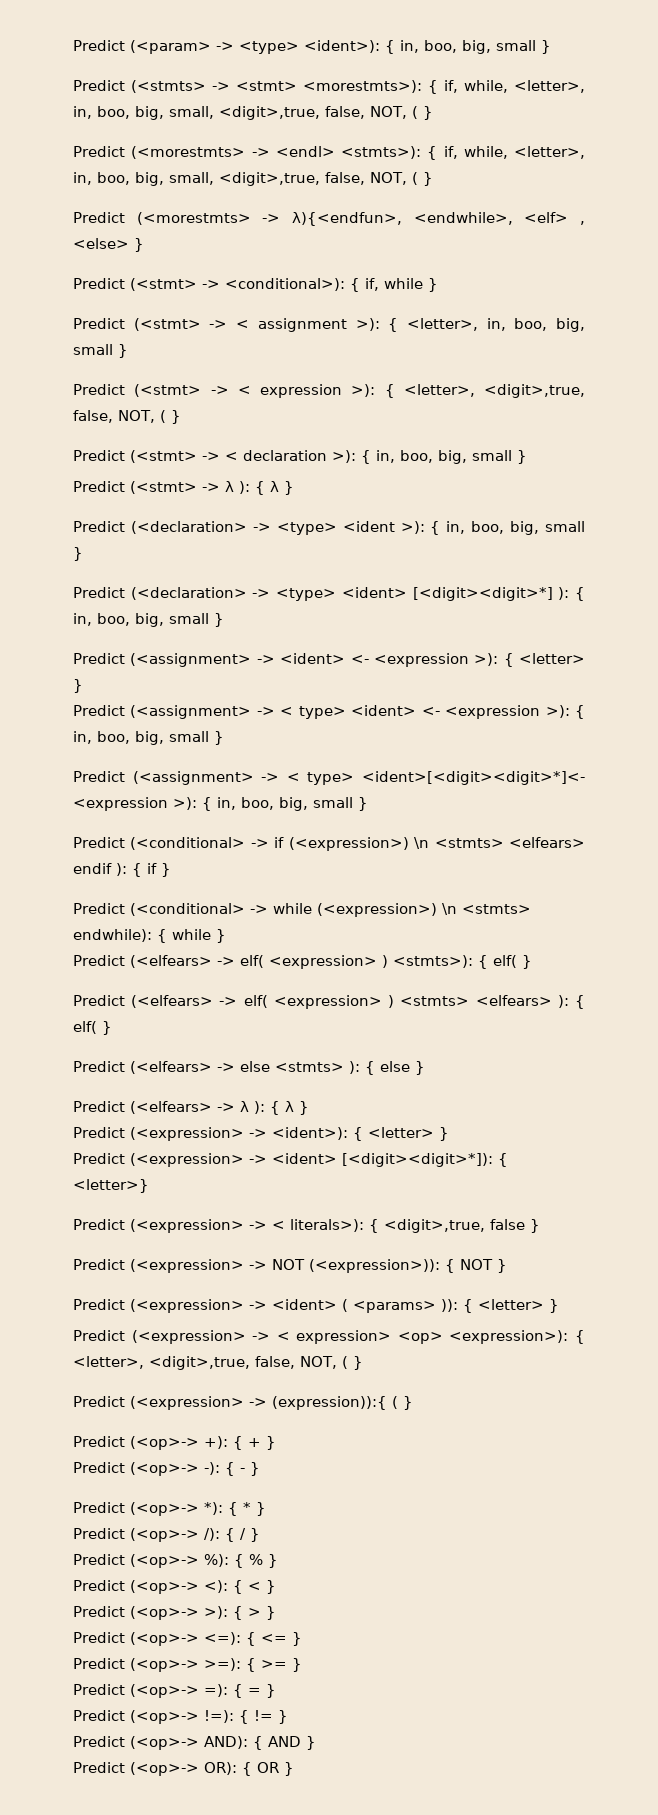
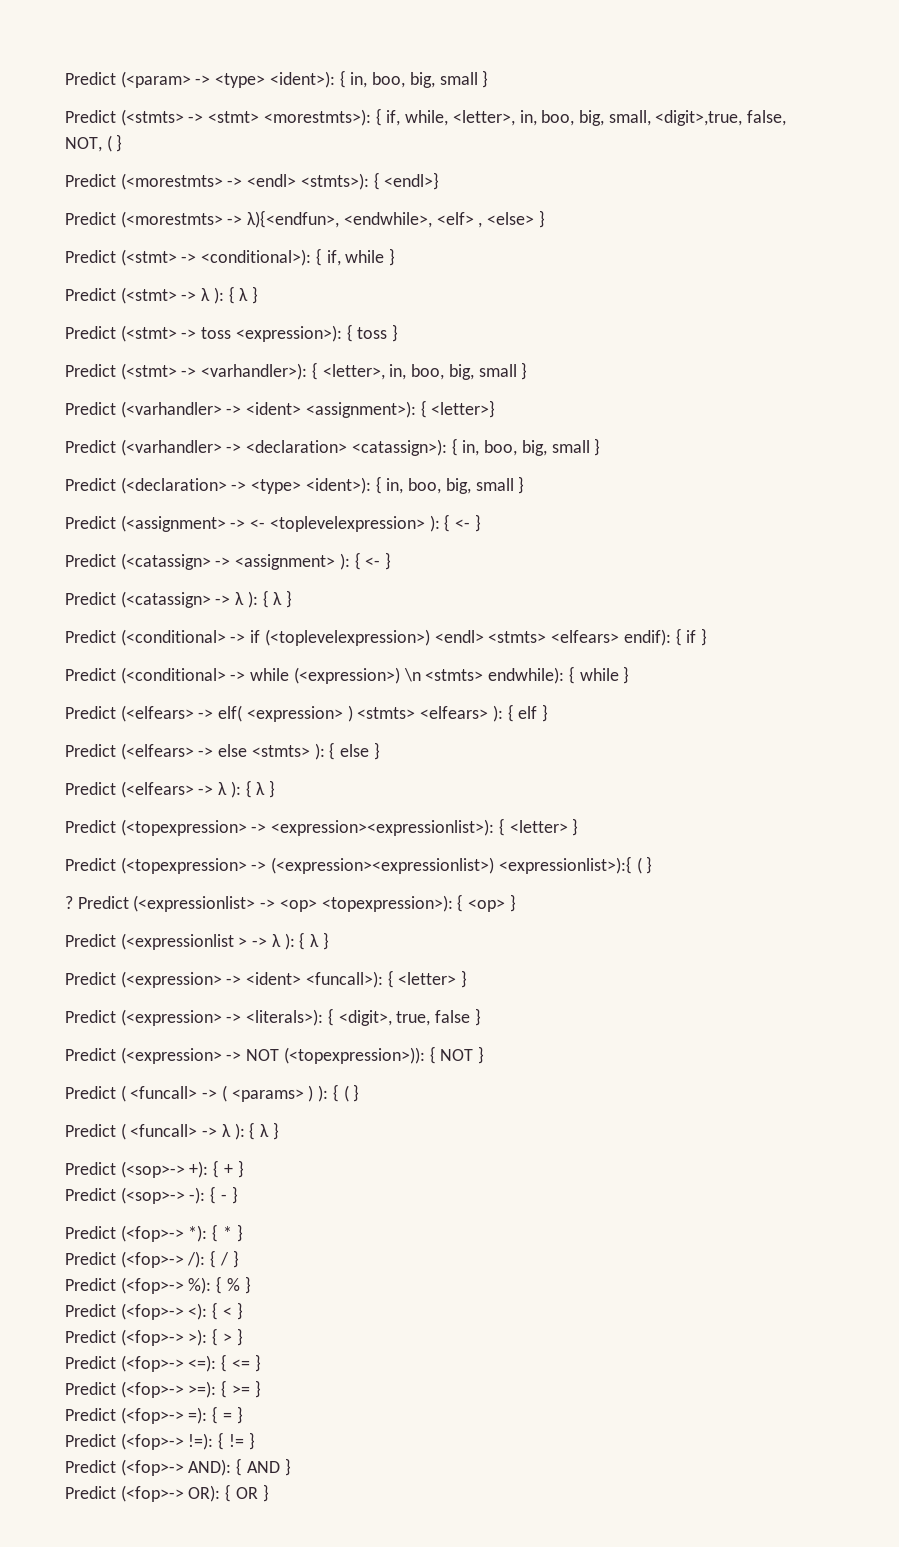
- Predict (<morestmts> -> <endl> <stmts>): { if, while, <letter>, in, boo, big, small, <digit>,true, false, NOT, ( }
+ Predict (<morestmts> -> <endl> <stmts>): { <endl>}
- Predict (<stmt> -> < assignment >): { <letter>, in, boo, big, small }
+ Predict (<stmt> -> λ ): { λ }
+ Predict (<stmt> -> toss <expression>): { toss }
+ Predict (<stmt> -> <varhandler>): { <letter>, in, boo, big, small }
- Predict (<stmt> -> < expression >): { <letter>, <digit>,true, false, NOT, ( }
- Predict (<stmt> -> < declaration >): { in, boo, big, small }
- Predict (<stmt> -> λ ): { λ }
- Predict (<declaration> -> <type> <ident >): { in, boo, big, small }
+ Predict (<varhandler> -> <ident> <assignment>): { <letter>}
+ Predict (<varhandler> -> <declaration> <catassign>): { in, boo, big, small }
- Predict (<declaration> -> <type> <ident> [<digit><digit>*] ): { in, boo, big, small }
- Predict (<assignment> -> <ident> <- <expression >): { <letter> }
- Predict (<assignment> -> < type> <ident> <- <expression >): { in, boo, big, small }
- Predict (<assignment> -> < type> <ident>[<digit><digit>*]<- <expression >): { in, boo, big, small }
+ Predict (<declaration> -> <type> <ident>): { in, boo, big, small }
+ Predict (<assignment> -> <- <toplevelexpression> ): { <- }
+ Predict (<catassign> -> <assignment> ): { <- }
+ Predict (<catassign> -> λ ): { λ }
- Predict (<conditional> -> if (<expression>) \n <stmts> <elfears> endif ): { if }
+ Predict (<conditional> -> if (<toplevelexpression>) <endl> <stmts> <elfears> endif): { if }
- Predict (<elfears> -> elf( <expression> ) <stmts>): { elf( }
- Predict (<elfears> -> elf( <expression> ) <stmts> <elfears> ): { elf( }
+ Predict (<elfears> -> elf( <expression> ) <stmts> <elfears> ): { elf }
- Predict (<expression> -> <ident>): { <letter> }
- Predict (<expression> -> <ident> [<digit><digit>*]): { <letter>}
- Predict (<expression> -> < literals>): { <digit>,true, false }
+ Predict (<topexpression> -> <expression><expressionlist>): { <letter> }
+ Predict (<topexpression> -> (<expression><expressionlist>) <expressionlist>):{ ( }
+ ? Predict (<expressionlist> -> <op> <topexpression>): { <op> }
+ Predict (<expressionlist > -> λ ): { λ }
+ Predict (<expression> -> <ident> <funcall>): { <letter> }
+ Predict (<expression> -> <literals>): { <digit>, true, false }
- Predict (<expression> -> NOT (<expression>)): { NOT }
+ Predict (<expression> -> NOT (<topexpression>)): { NOT }
- Predict (<expression> -> <ident> ( <params> )): { <letter> }
- Predict (<expression> -> < expression> <op> <expression>): { <letter>, <digit>,true, false, NOT, ( }
- Predict (<expression> -> (expression)):{ ( }
- Predict (<op>-> +): { + }
+ Predict ( <funcall> -> ( <params> ) ): { ( }
+ Predict ( <funcall> -> λ ): { λ }
+ Predict (<sop>-> +): { + }
- Predict (<op>-> -): { - }
+ Predict (<sop>-> -): { - }
- Predict (<op>-> *): { * }
+ Predict (<fop>-> *): { * }
- Predict (<op>-> /): { / }
+ Predict (<fop>-> /): { / }
- Predict (<op>-> %): { % }
+ Predict (<fop>-> %): { % }
- Predict (<op>-> <): { < }
+ Predict (<fop>-> <): { < }
- Predict (<op>-> >): { > }
+ Predict (<fop>-> >): { > }
- Predict (<op>-> <=): { <= }
+ Predict (<fop>-> <=): { <= }
- Predict (<op>-> >=): { >= }
+ Predict (<fop>-> >=): { >= }
- Predict (<op>-> =): { = }
+ Predict (<fop>-> =): { = }
- Predict (<op>-> !=): { != }
+ Predict (<fop>-> !=): { != }
- Predict (<op>-> AND): { AND }
+ Predict (<fop>-> AND): { AND }
- Predict (<op>-> OR): { OR }
+ Predict (<fop>-> OR): { OR }

